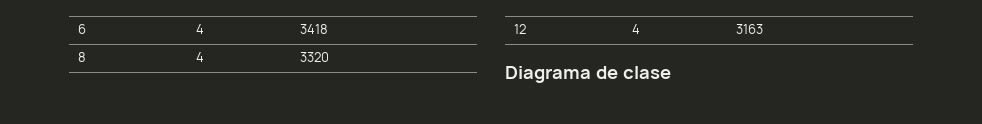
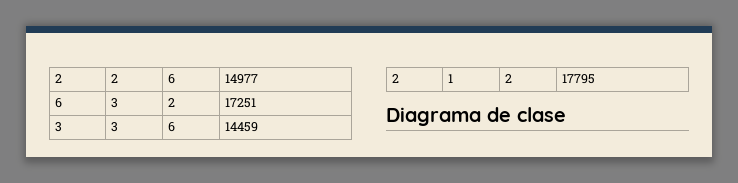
- 6 | 4 | 3418
- 8 | 4 | 3320
- 12 | 4 | 3163
+ 2 | 2 | 6 | 14977
+ 6 | 3 | 2 | 17251
+ 3 | 3 | 6 | 14459
+ 2 | 1 | 2 | 17795

